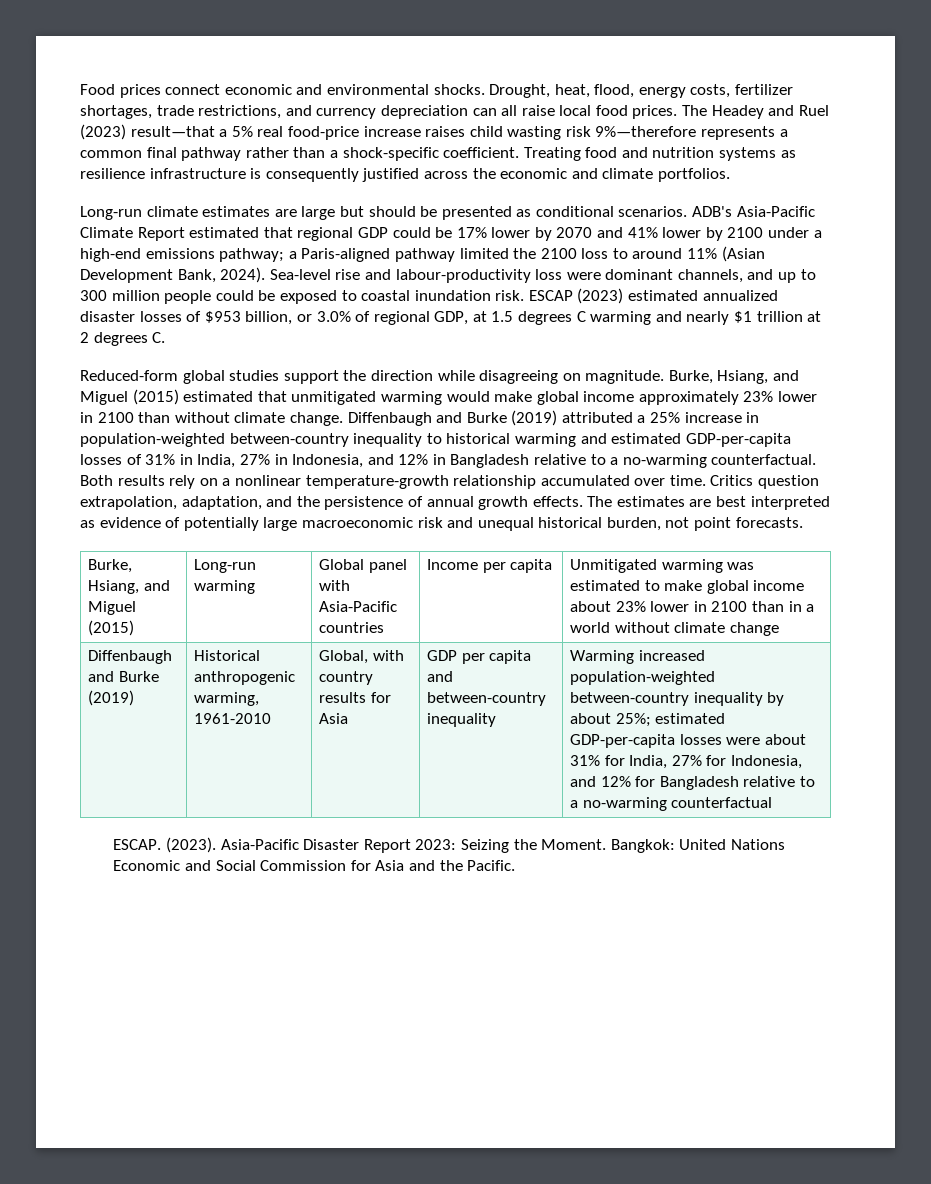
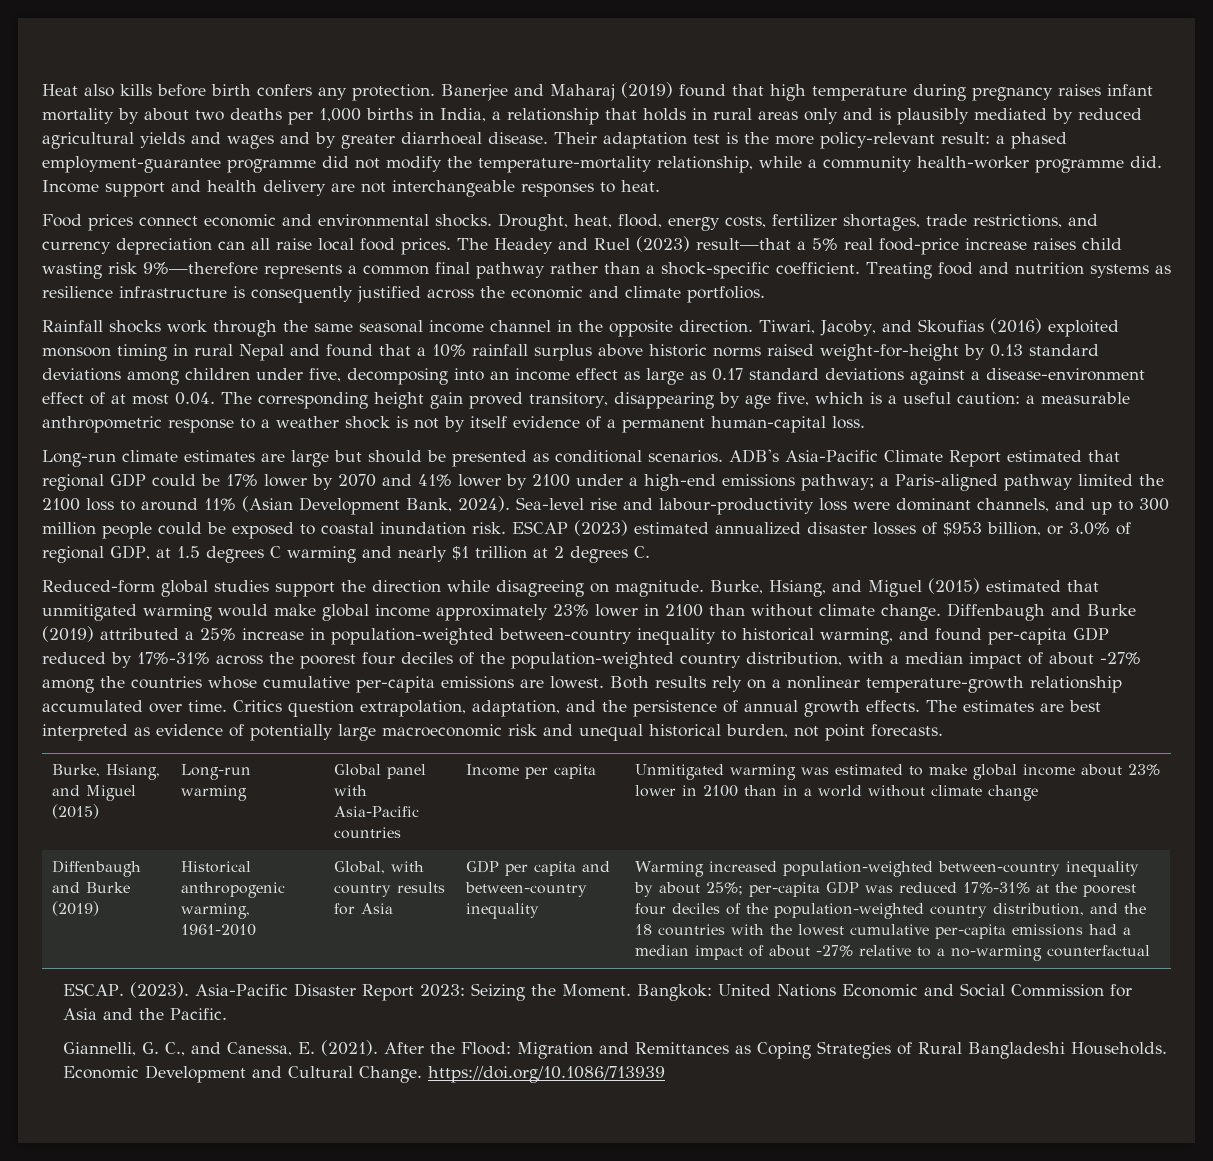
+ Heat also kills before birth confers any protection. Banerjee and Maharaj (2019) found that high temperature during pregnancy raises infant mortality by about two deaths per 1,000 births in India, a relationship that holds in rural areas only and is plausibly mediated by reduced agricultural yields and wages and by greater diarrhoeal disease. Their adaptation test is the more policy-relevant result: a phased employment-guarantee programme did not modify the temperature-mortality relationship, while a community health-worker programme did. Income support and health delivery are not interchangeable responses to heat.
+ Rainfall shocks work through the same seasonal income channel in the opposite direction. Tiwari, Jacoby, and Skoufias (2016) exploited monsoon timing in rural Nepal and found that a 10% rainfall surplus above historic norms raised weight-for-height by 0.13 standard deviations among children under five, decomposing into an income effect as large as 0.17 standard deviations against a disease-environment effect of at most 0.04. The corresponding height gain proved transitory, disappearing by age five, which is a useful caution: a measurable anthropometric response to a weather shock is not by itself evidence of a permanent human-capital loss.
- Diffenbaugh and Burke (2019) attributed a 25% increase in population-weighted between-country inequality to historical warming and estimated GDP-per-capita losses of 31% in India, 27% in Indonesia, and 12% in Bangladesh relative to a no-warming counterfactual.
+ Diffenbaugh and Burke (2019) attributed a 25% increase in population-weighted between-country inequality to historical warming, and found per-capita GDP reduced by 17%-31% across the poorest four deciles of the population-weighted country distribution, with a median impact of about -27% among the countries whose cumulative per-capita emissions are lowest.
- Warming increased population-weighted between-country inequality by about 25%; estimated GDP-per-capita losses were about 31% for India, 27% for Indonesia, and 12% for Bangladesh relative to a no-warming counterfactual
+ Warming increased population-weighted between-country inequality by about 25%; per-capita GDP was reduced 17%-31% at the poorest four deciles of the population-weighted country distribution, and the 18 countries with the lowest cumulative per-capita emissions had a median impact of about -27% relative to a no-warming counterfactual
+ Giannelli, G. C., and Canessa, E. (2021). After the Flood: Migration and Remittances as Coping Strategies of Rural Bangladeshi Households. Economic Development and Cultural Change. https://doi.org/10.1086/713939

